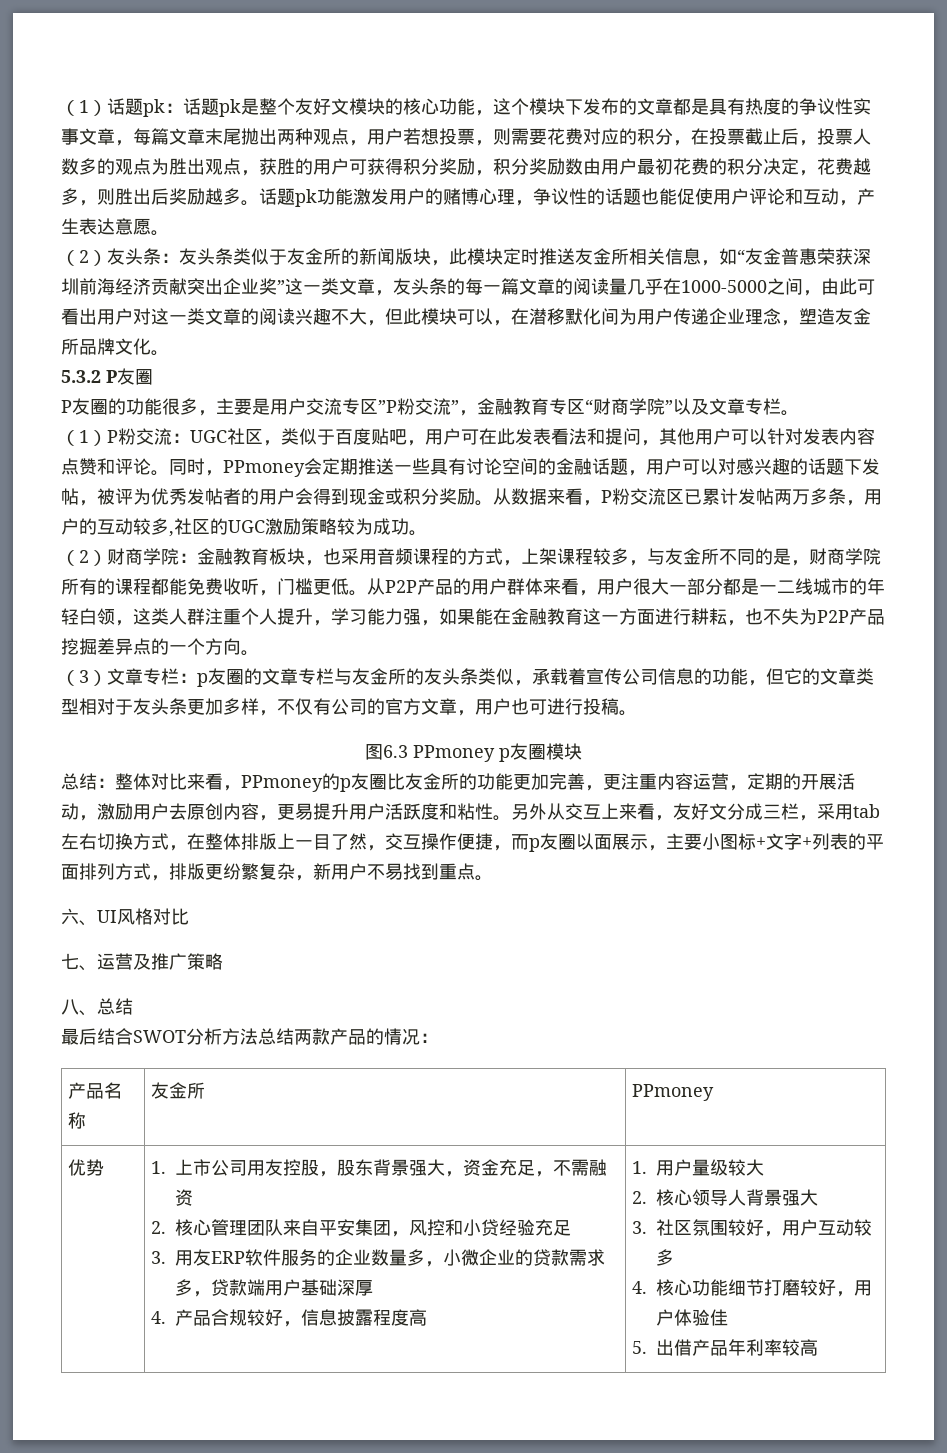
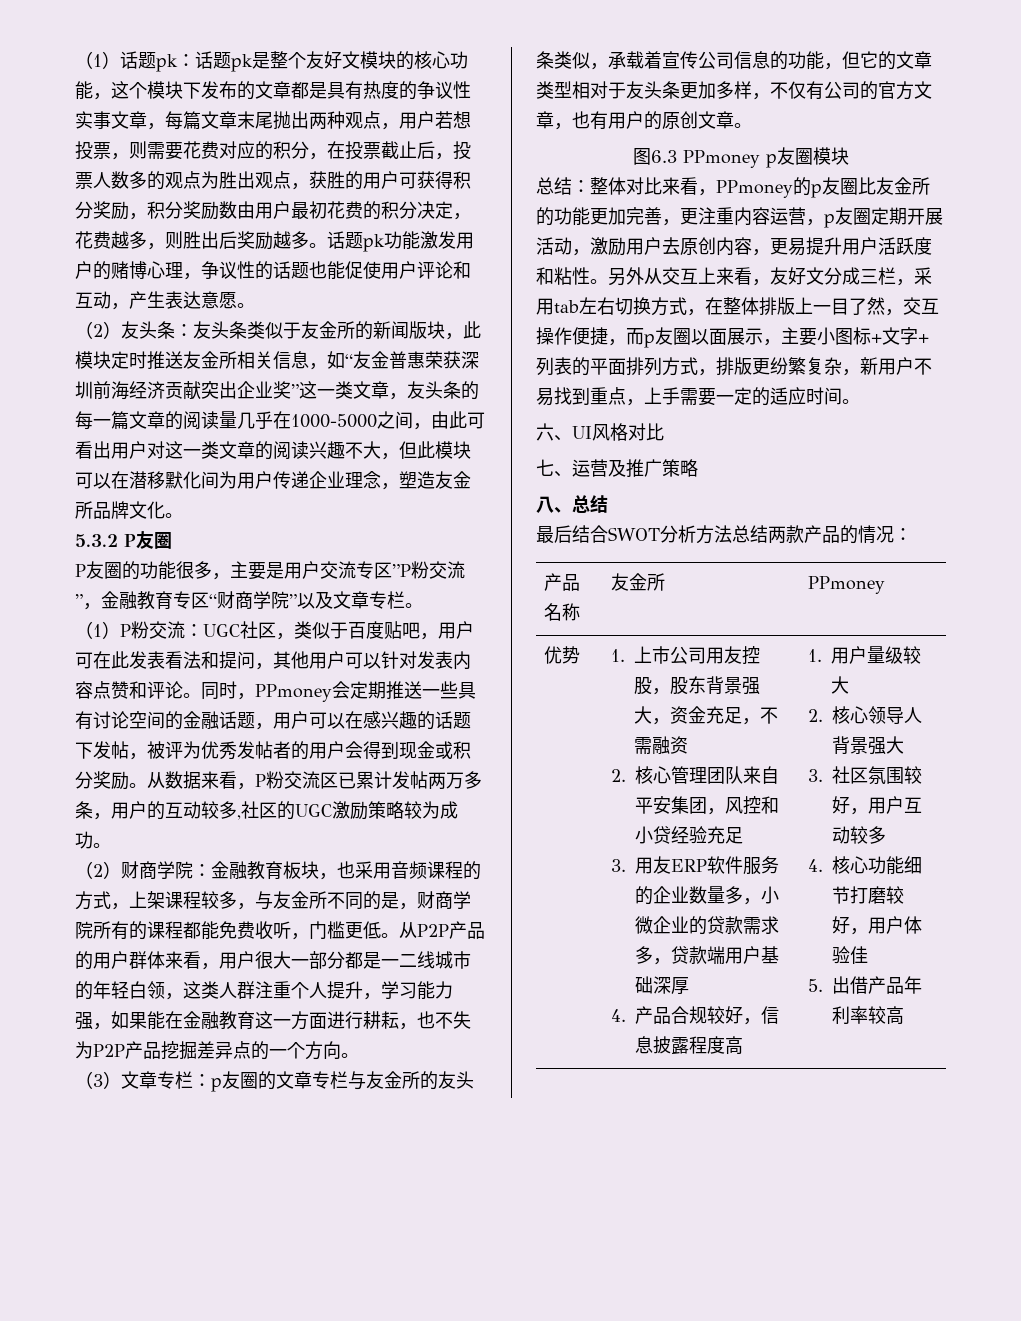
- 友头条类似于友金所的新闻版块，此模块定时推送友金所相关信息，如“友金普惠荣获深圳前海经济贡献突出企业奖”这一类文章，友头条的每一篇文章的阅读量几乎在1000-5000之间，由此可看出用户对这一类文章的阅读兴趣不大，但此模块可以，在潜移默化间为用户传递企业理念，塑造友金所品牌文化。
+ 友头条类似于友金所的新闻版块，此模块定时推送友金所相关信息，如“友金普惠荣获深圳前海经济贡献突出企业奖”这一类文章，友头条的每一篇文章的阅读量几乎在1000-5000之间，由此可看出用户对这一类文章的阅读兴趣不大，但此模块可以在潜移默化间为用户传递企业理念，塑造友金所品牌文化。
- 同时，PPmoney会定期推送一些具有讨论空间的金融话题，用户可以对感兴趣的话题下发帖，被评为优秀发帖者的用户会得到现金或积分奖励。
+ 同时，PPmoney会定期推送一些具有讨论空间的金融话题，用户可以在感兴趣的话题下发帖，被评为优秀发帖者的用户会得到现金或积分奖励。
- （3）文章专栏：p友圈的文章专栏与友金所的友头条类似，承载着宣传公司信息的功能，但它的文章类型相对于友头条更加多样，不仅有公司的官方文章，用户也可进行投稿。
+ （3）文章专栏：p友圈的文章专栏与友金所的友头条类似，承载着宣传公司信息的功能，但它的文章类型相对于友头条更加多样，不仅有公司的官方文章，也有用户的原创文章。
- 总结：整体对比来看，PPmoney的p友圈比友金所的功能更加完善，更注重内容运营，定期的开展活动，激励用户去原创内容，更易提升用户活跃度和粘性。
+ 总结：整体对比来看，PPmoney的p友圈比友金所的功能更加完善，更注重内容运营，p友圈定期开展活动，激励用户去原创内容，更易提升用户活跃度和粘性。
- 另外从交互上来看，友好文分成三栏，采用tab左右切换方式，在整体排版上一目了然，交互操作便捷，而p友圈以面展示，主要小图标+文字+列表的平面排列方式，排版更纷繁复杂，新用户不易找到重点。
+ 另外从交互上来看，友好文分成三栏，采用tab左右切换方式，在整体排版上一目了然，交互操作便捷，而p友圈以面展示，主要小图标+文字+列表的平面排列方式，排版更纷繁复杂，新用户不易找到重点，上手需要一定的适应时间。

